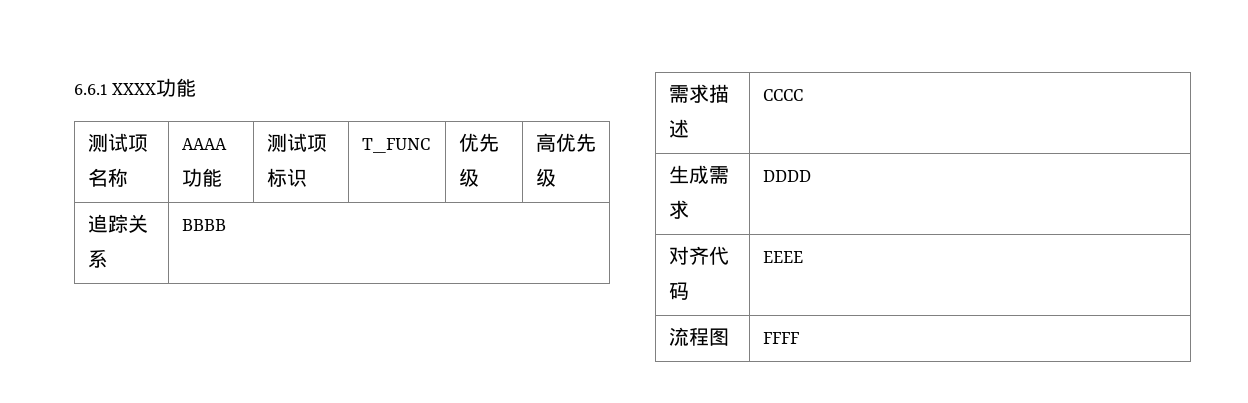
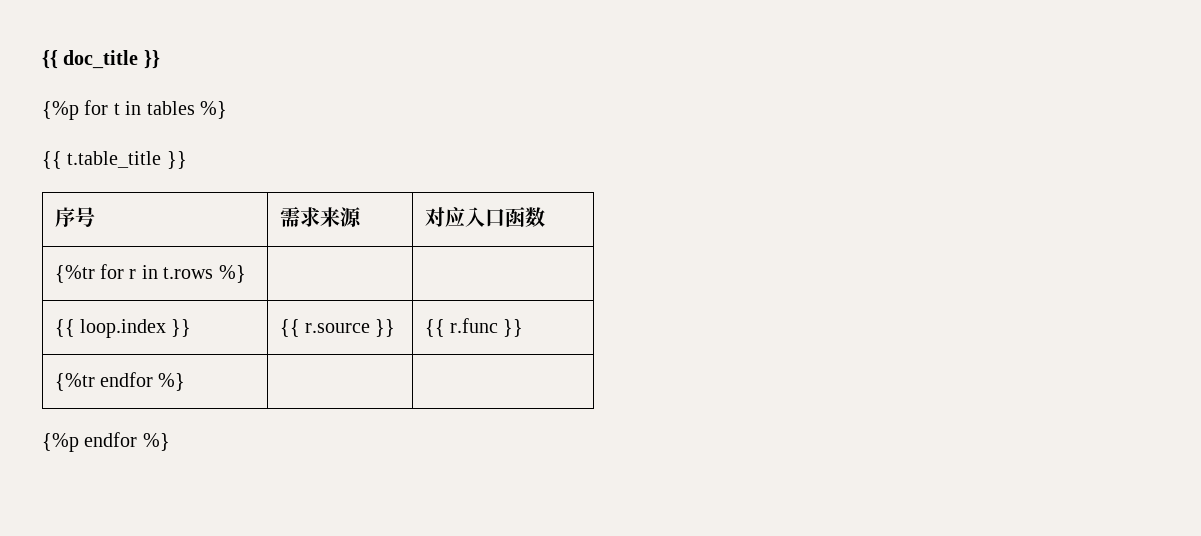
- 6.6.1 XXXX功能
- 测试项名称 | AAAA功能 | 测试项标识 | T_FUNC | 优先级 | 高优先级
- 追踪关系 | BBBB
- 需求描述 | CCCC
- 生成需求 | DDDD
- 对齐代码 | EEEE
- 流程图 | FFFF
+ {{ doc_title }}
+ {%p for t in tables %}
+ {{ t.table_title }}
+ 序号 | 需求来源 | 对应入口函数
+ {%tr for r in t.rows %} | |
+ {{ loop.index }} | {{ r.source }} | {{ r.func }}
+ {%tr endfor %} | |
+ {%p endfor %}

